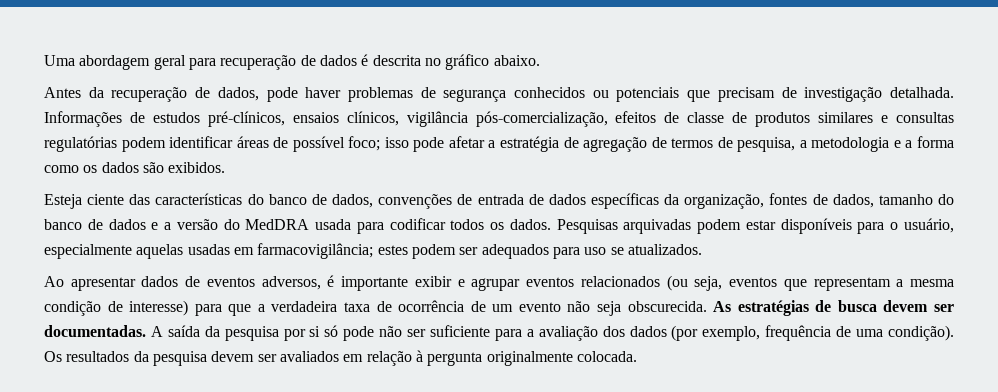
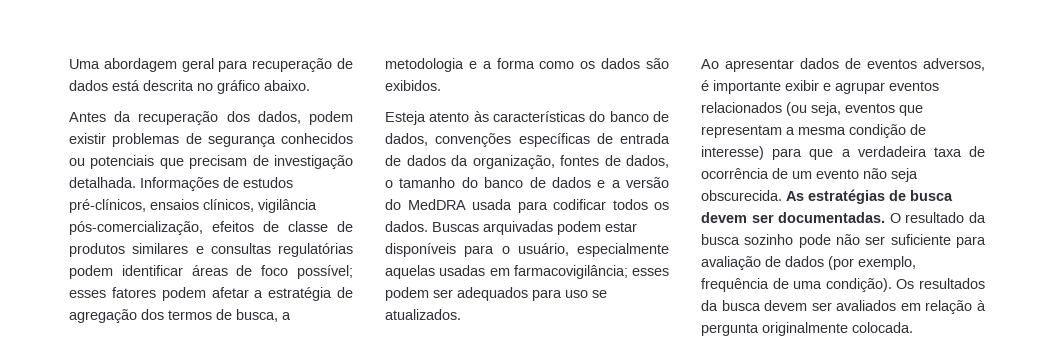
- Uma abordagem geral para recuperação de dados é descrita no gráfico abaixo.
+ Uma abordagem geral para recuperação de dados está descrita no gráfico abaixo.
- Antes da recuperação de dados, pode haver problemas de segurança conhecidos ou potenciais que precisam de investigação detalhada.
+ Antes da recuperação dos dados, podem existir problemas de segurança conhecidos ou potenciais que precisam de investigação detalhada.
- Informações de estudos pré-clínicos, ensaios clínicos, vigilância pós-comercialização, efeitos de classe de produtos similares e consultas regulatórias podem identificar áreas de possível foco; isso pode afetar a estratégia de agregação de termos de pesquisa, a metodologia e a forma como os dados são exibidos.
+ Informações de estudos pré-clínicos, ensaios clínicos, vigilância pós-comercialização, efeitos de classe de produtos similares e consultas regulatórias podem identificar áreas de foco possível; esses fatores podem afetar a estratégia de agregação dos termos de busca, a metodologia e a forma como os dados são exibidos.
- Esteja ciente das características do banco de dados, convenções de entrada de dados específicas da organização, fontes de dados, tamanho do banco de dados e a versão do MedDRA usada para codificar todos os dados.
+ Esteja atento às características do banco de dados, convenções específicas de entrada de dados da organização, fontes de dados, o tamanho do banco de dados e a versão do MedDRA usada para codificar todos os dados.
- Pesquisas arquivadas podem estar disponíveis para o usuário, especialmente aquelas usadas em farmacovigilância; estes podem ser adequados para uso se atualizados.
+ Buscas arquivadas podem estar disponíveis para o usuário, especialmente aquelas usadas em farmacovigilância; esses podem ser adequados para uso se atualizados.
- A saída da pesquisa por si só pode não ser suficiente para a avaliação dos dados (por exemplo, frequência de uma condição).
+ O resultado da busca sozinho pode não ser suficiente para avaliação de dados (por exemplo, frequência de uma condição).
- Os resultados da pesquisa devem ser avaliados em relação à pergunta originalmente colocada.
+ Os resultados da busca devem ser avaliados em relação à pergunta originalmente colocada.

